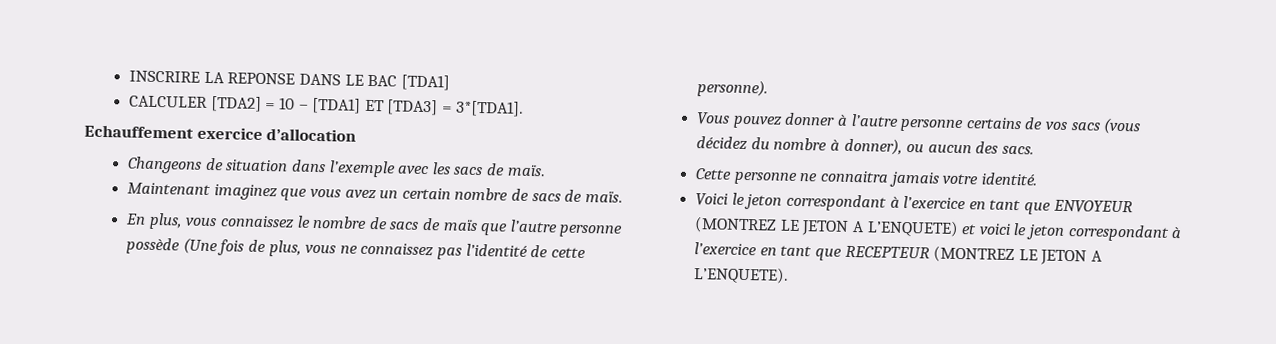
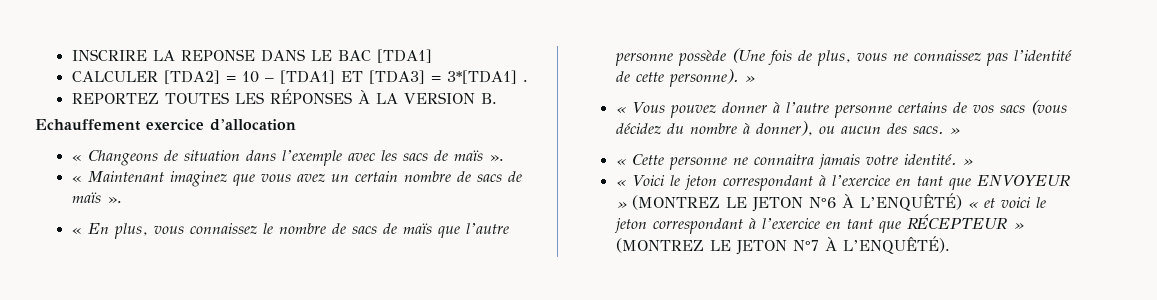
- CALCULER [TDA2] = 10 – [TDA1] ET [TDA3] = 3*[TDA1].
+ CALCULER [TDA2] = 10 – [TDA1] ET [TDA3] = 3*[TDA1] .
+ REPORTEZ TOUTES LES RÉPONSES À LA VERSION B.
- Changeons de situation dans l’exemple avec les sacs de maïs.
- Maintenant imaginez que vous avez un certain nombre de sacs de maïs.
- En plus, vous connaissez le nombre de sacs de maïs que l’autre personne possède (Une fois de plus, vous ne connaissez pas l’identité de cette personne).
- Vous pouvez donner à l’autre personne certains de vos sacs (vous décidez du nombre à donner), ou aucun des sacs.
- Cette personne ne connaitra jamais votre identité.
- Voici le jeton correspondant à l’exercice en tant que ENVOYEUR (MONTREZ LE JETON A L’ENQUETE) et voici le jeton correspondant à l’exercice en tant que RECEPTEUR (MONTREZ LE JETON A L’ENQUETE).
+ « Changeons de situation dans l’exemple avec les sacs de maïs ».
+ « Maintenant imaginez que vous avez un certain nombre de sacs de maïs ».
+ « En plus, vous connaissez le nombre de sacs de maïs que l’autre personne possède (Une fois de plus, vous ne connaissez pas l’identité de cette personne). »
+ « Vous pouvez donner à l’autre personne certains de vos sacs (vous décidez du nombre à donner), ou aucun des sacs. »
+ « Cette personne ne connaitra jamais votre identité. »
+ « Voici le jeton correspondant à l’exercice en tant que ENVOYEUR » (MONTREZ LE JETON N°6 À L’ENQUÊTÉ) « et voici le jeton correspondant à l’exercice en tant que RÉCEPTEUR » (MONTREZ LE JETON N°7 À L’ENQUÊTÉ).

